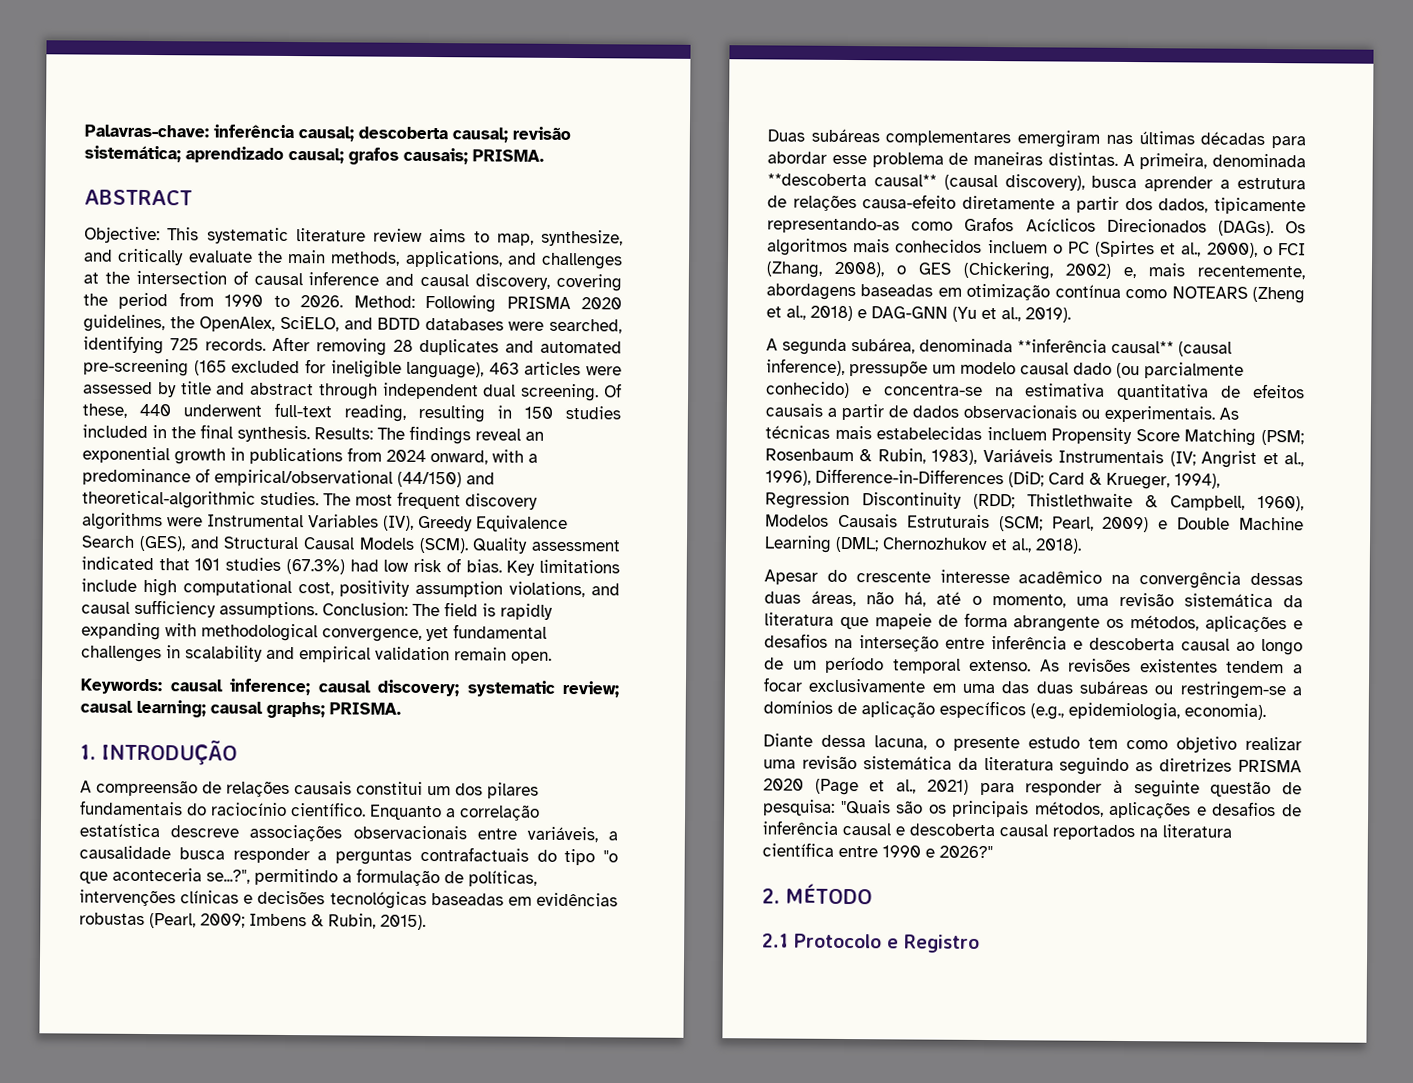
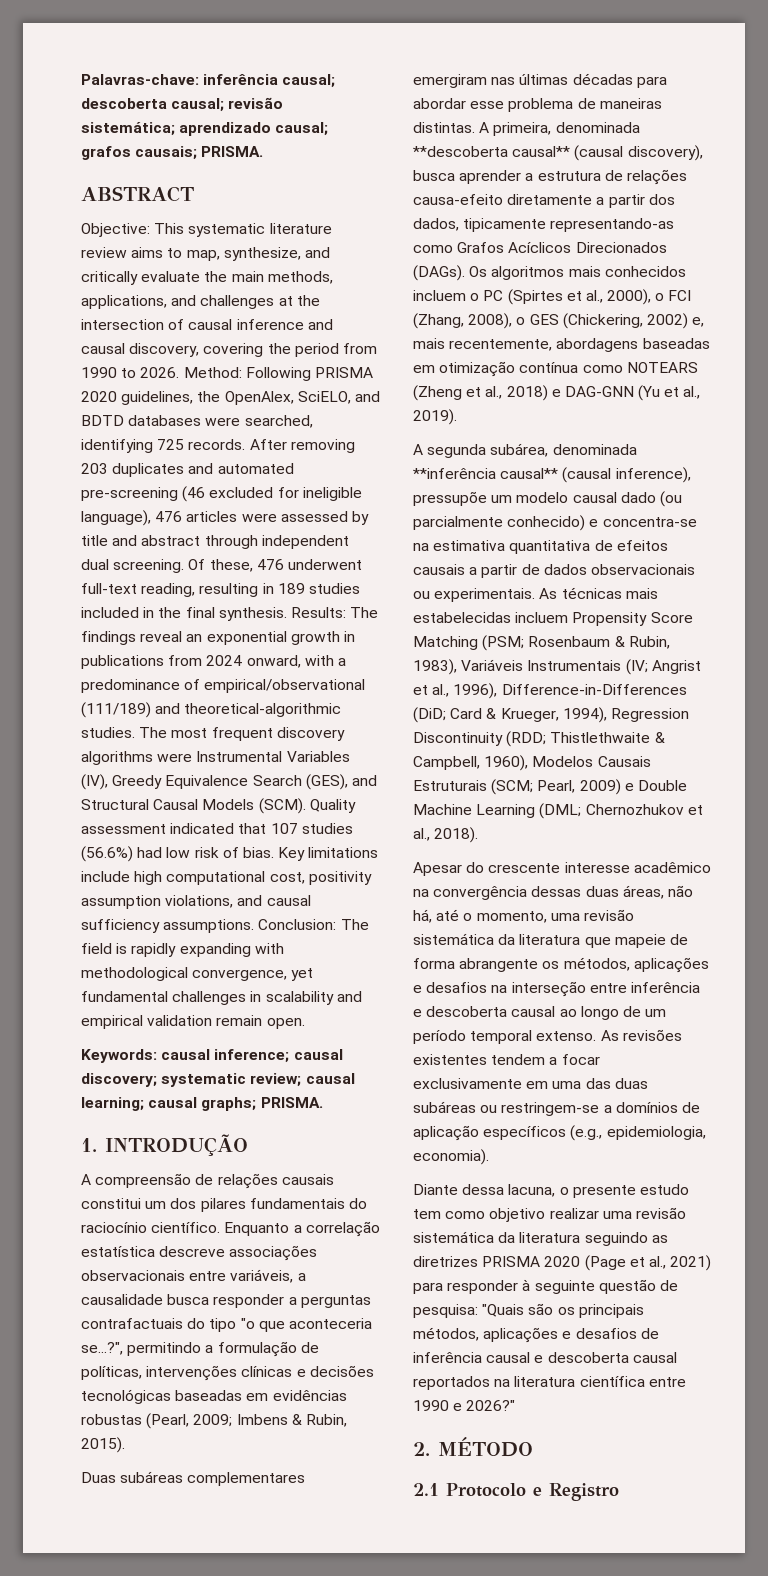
- After removing 28 duplicates and automated pre-screening (165 excluded for ineligible language), 463 articles were assessed by title and abstract through independent dual screening.
+ After removing 203 duplicates and automated pre-screening (46 excluded for ineligible language), 476 articles were assessed by title and abstract through independent dual screening.
- Of these, 440 underwent full-text reading, resulting in 150 studies included in the final synthesis.
+ Of these, 476 underwent full-text reading, resulting in 189 studies included in the final synthesis.
- Results: The findings reveal an exponential growth in publications from 2024 onward, with a predominance of empirical/observational (44/150) and theoretical-algorithmic studies.
+ Results: The findings reveal an exponential growth in publications from 2024 onward, with a predominance of empirical/observational (111/189) and theoretical-algorithmic studies.
- Quality assessment indicated that 101 studies (67.3%) had low risk of bias.
+ Quality assessment indicated that 107 studies (56.6%) had low risk of bias.

